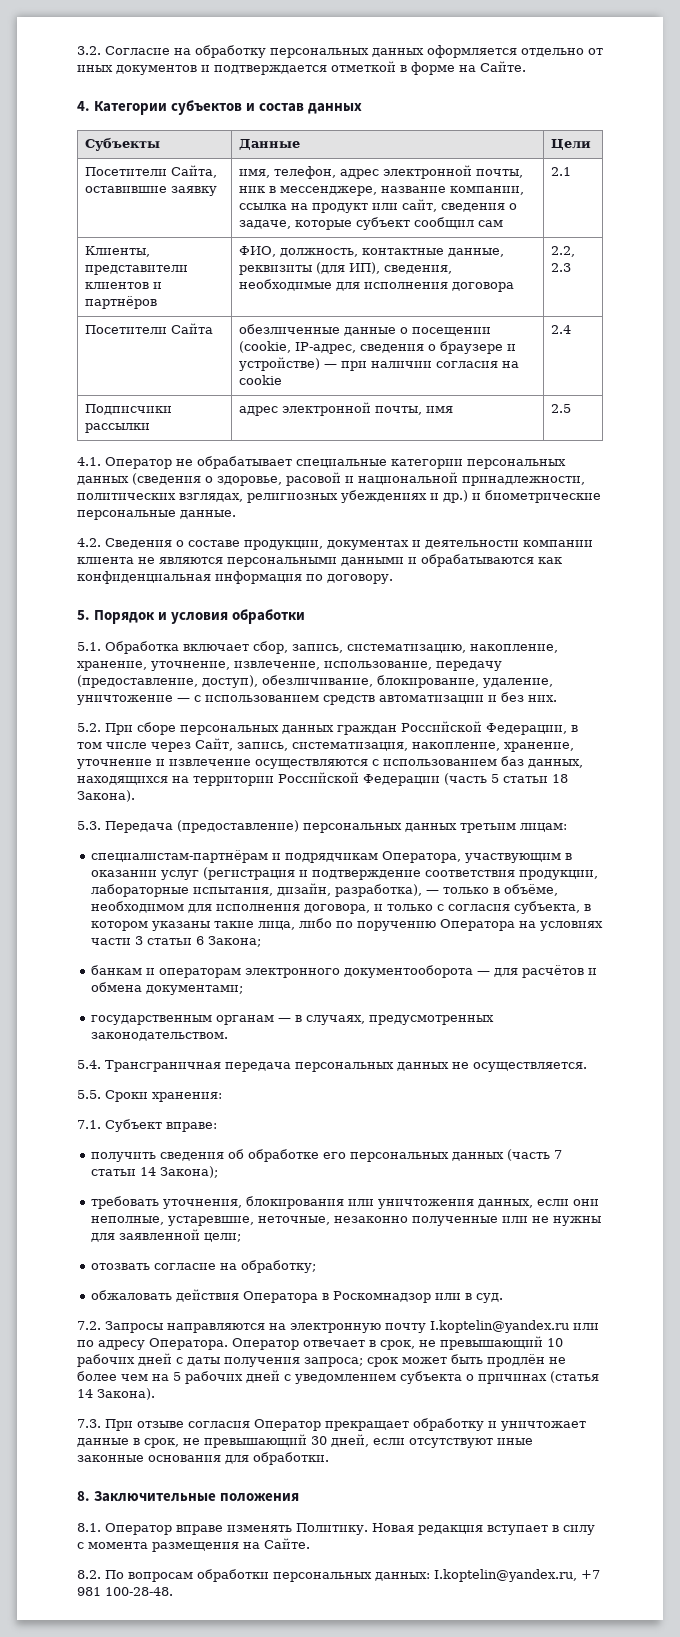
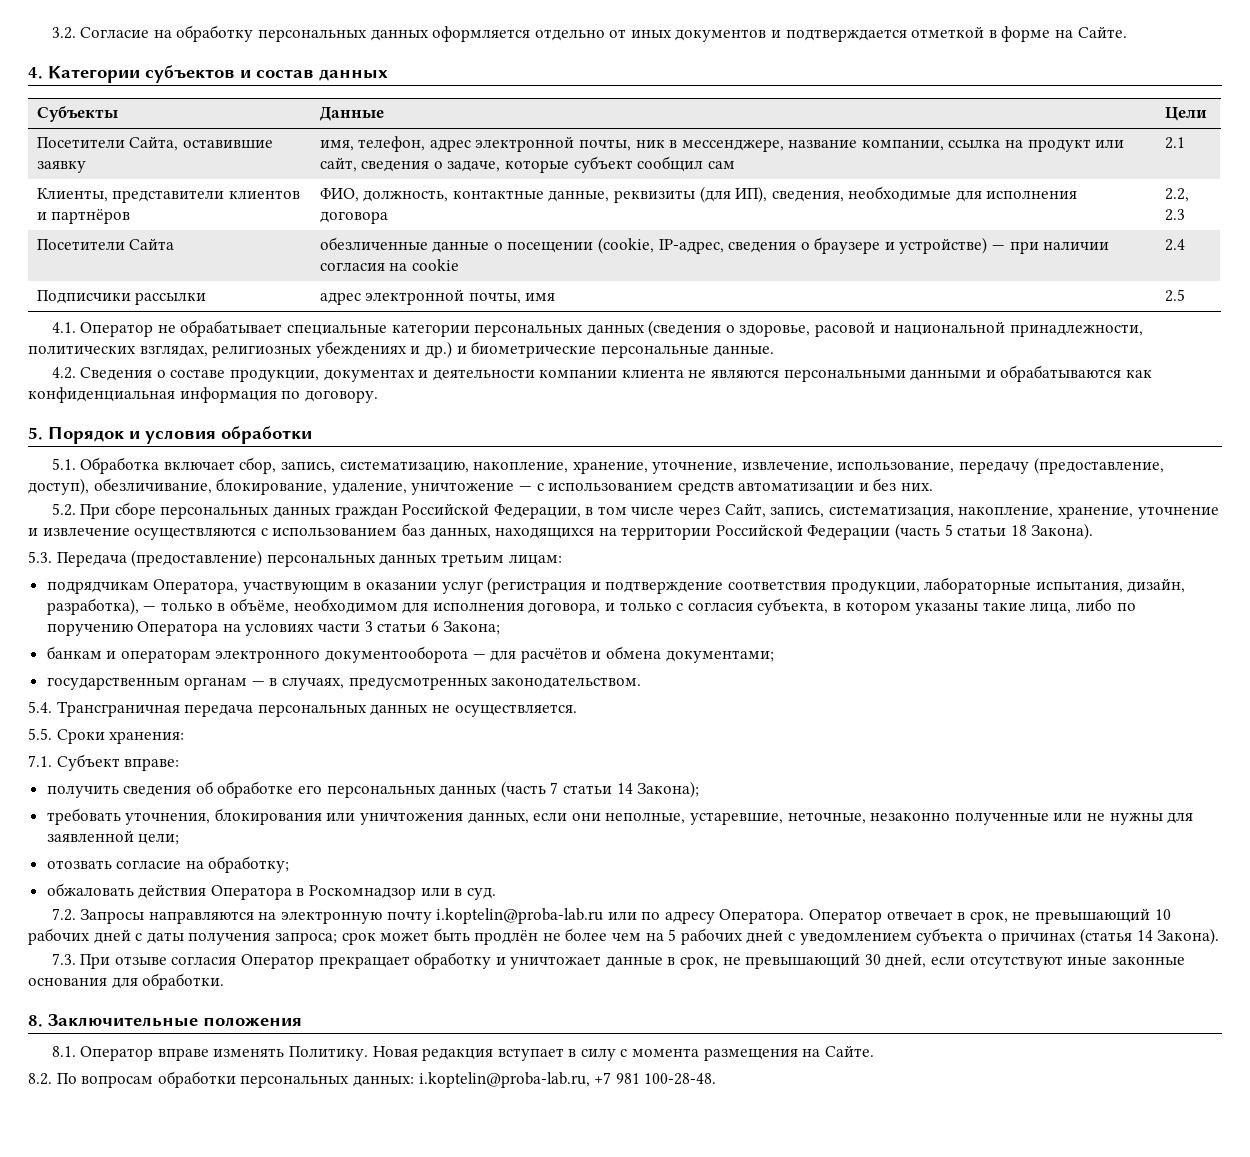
- специалистам-партнёрам и подрядчикам Оператора, участвующим в оказании услуг (регистрация и подтверждение соответствия продукции, лабораторные испытания, дизайн, разработка), — только в объёме, необходимом для исполнения договора, и только с согласия субъекта, в котором указаны такие лица, либо по поручению Оператора на условиях части 3 статьи 6 Закона;
+ подрядчикам Оператора, участвующим в оказании услуг (регистрация и подтверждение соответствия продукции, лабораторные испытания, дизайн, разработка), — только в объёме, необходимом для исполнения договора, и только с согласия субъекта, в котором указаны такие лица, либо по поручению Оператора на условиях части 3 статьи 6 Закона;
- 7.2. Запросы направляются на электронную почту I.koptelin@yandex.ru или по адресу Оператора.
+ 7.2. Запросы направляются на электронную почту i.koptelin@proba-lab.ru или по адресу Оператора.
- 8.2. По вопросам обработки персональных данных: I.koptelin@yandex.ru, +7 981 100-28-48.
+ 8.2. По вопросам обработки персональных данных: i.koptelin@proba-lab.ru, +7 981 100-28-48.

